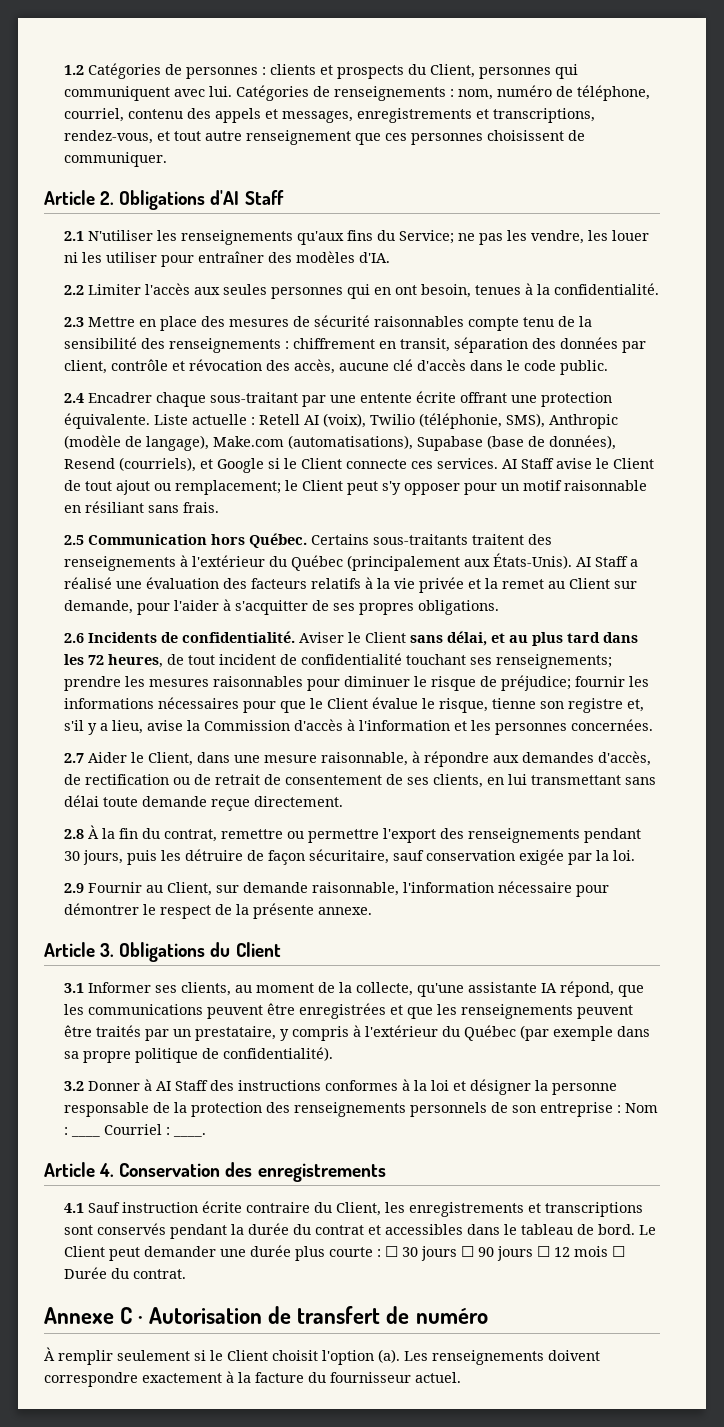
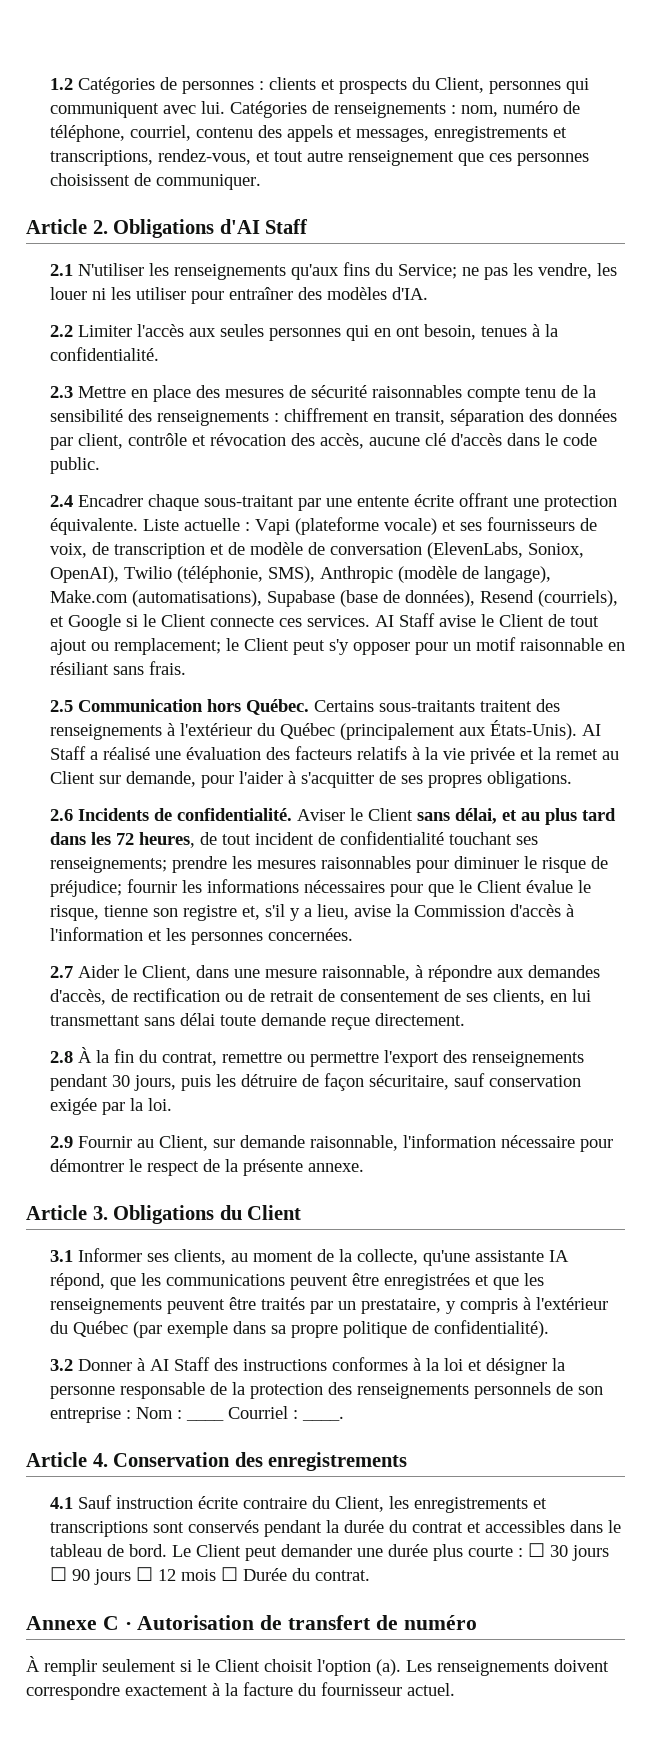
- Liste actuelle : Retell AI (voix), Twilio (téléphonie, SMS), Anthropic (modèle de langage), Make.com (automatisations), Supabase (base de données), Resend (courriels), et Google si le Client connecte ces services.
+ Liste actuelle : Vapi (plateforme vocale) et ses fournisseurs de voix, de transcription et de modèle de conversation (ElevenLabs, Soniox, OpenAI), Twilio (téléphonie, SMS), Anthropic (modèle de langage), Make.com (automatisations), Supabase (base de données), Resend (courriels), et Google si le Client connecte ces services.

